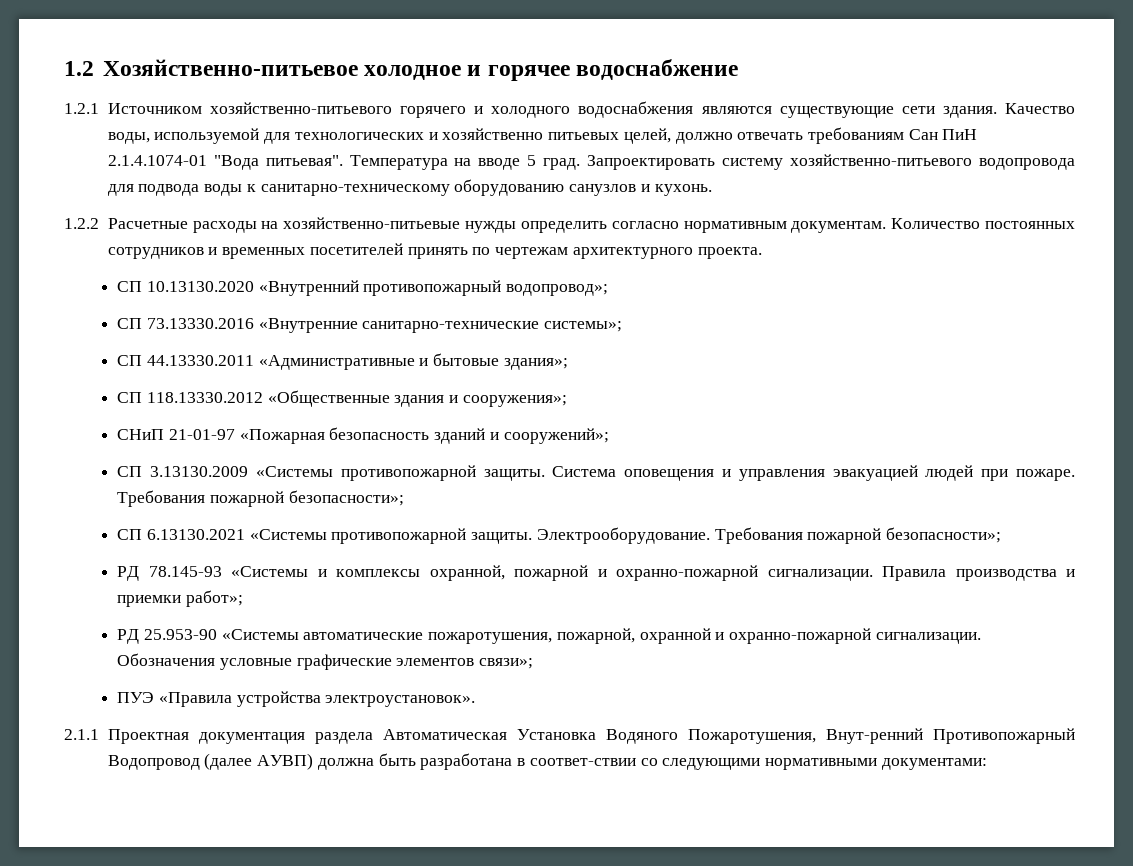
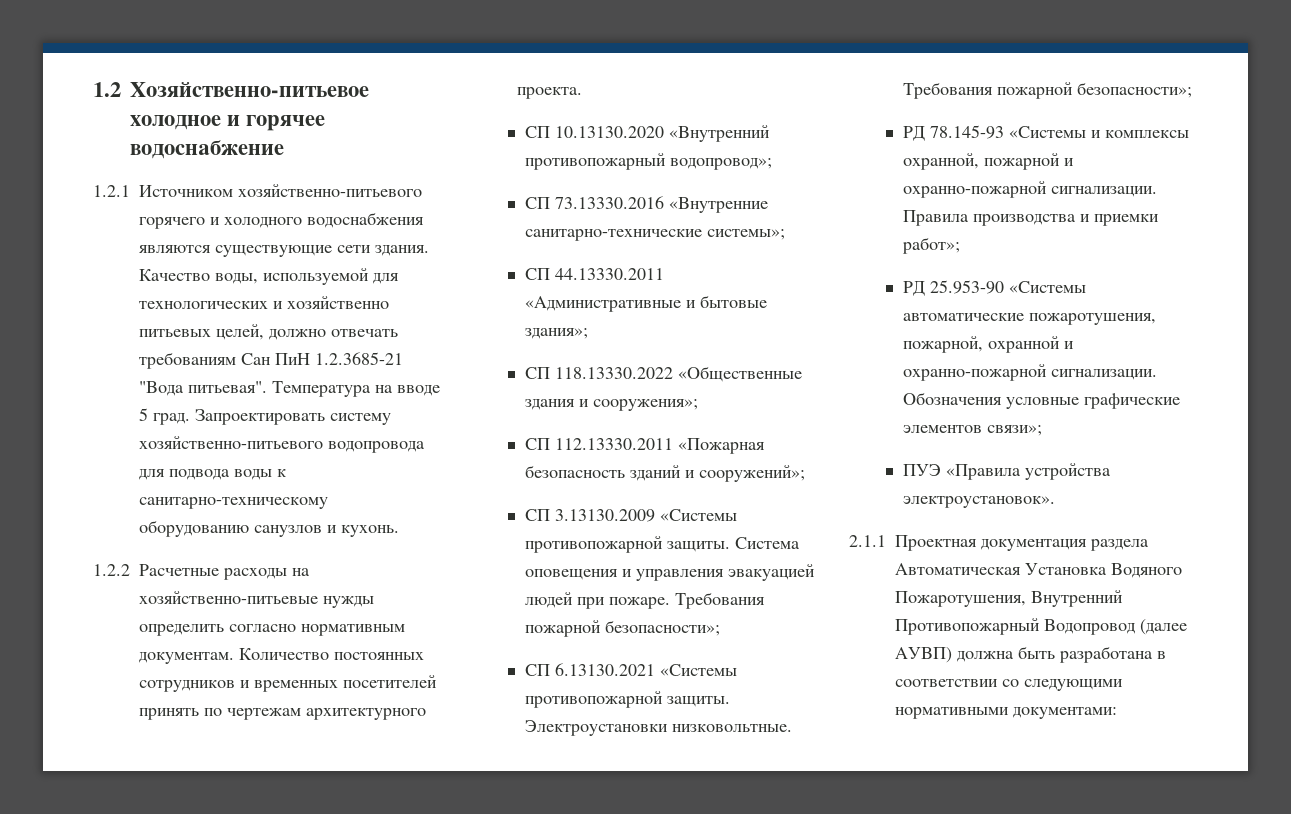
- Качество воды, используемой для технологических и хозяйственно питьевых целей, должно отвечать требованиям Сан ПиН 2.1.4.1074-01 "Вода питьевая".
+ Качество воды, используемой для технологических и хозяйственно питьевых целей, должно отвечать требованиям Сан ПиН 1.2.3685-21 "Вода питьевая".
- СП 118.13330.2012 «Общественные здания и сооружения»;
+ СП 118.13330.2022 «Общественные здания и сооружения»;
- СНиП 21-01-97 «Пожарная безопасность зданий и сооружений»;
+ СП 112.13330.2011 «Пожарная безопасность зданий и сооружений»;
- Электрооборудование.
+ Электроустановки низковольтные.
- 2.1.1 Проектная документация раздела Автоматическая Установка Водяного Пожаротушения, Внут-ренний Противопожарный Водопровод (далее АУВП) должна быть разработана в соответ-ствии со следующими нормативными документами:
+ 2.1.1 Проектная документация раздела Автоматическая Установка Водяного Пожаротушения, Внутренний Противопожарный Водопровод (далее АУВП) должна быть разработана в соответствии со следующими нормативными документами:

